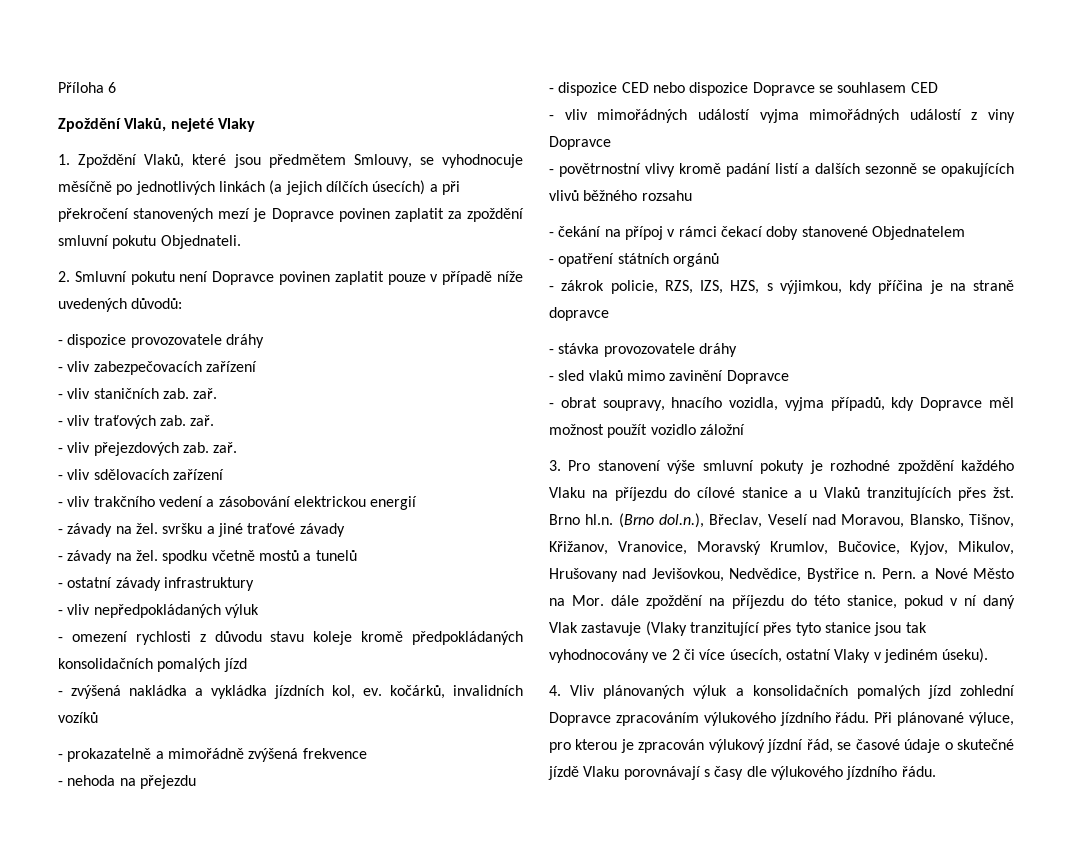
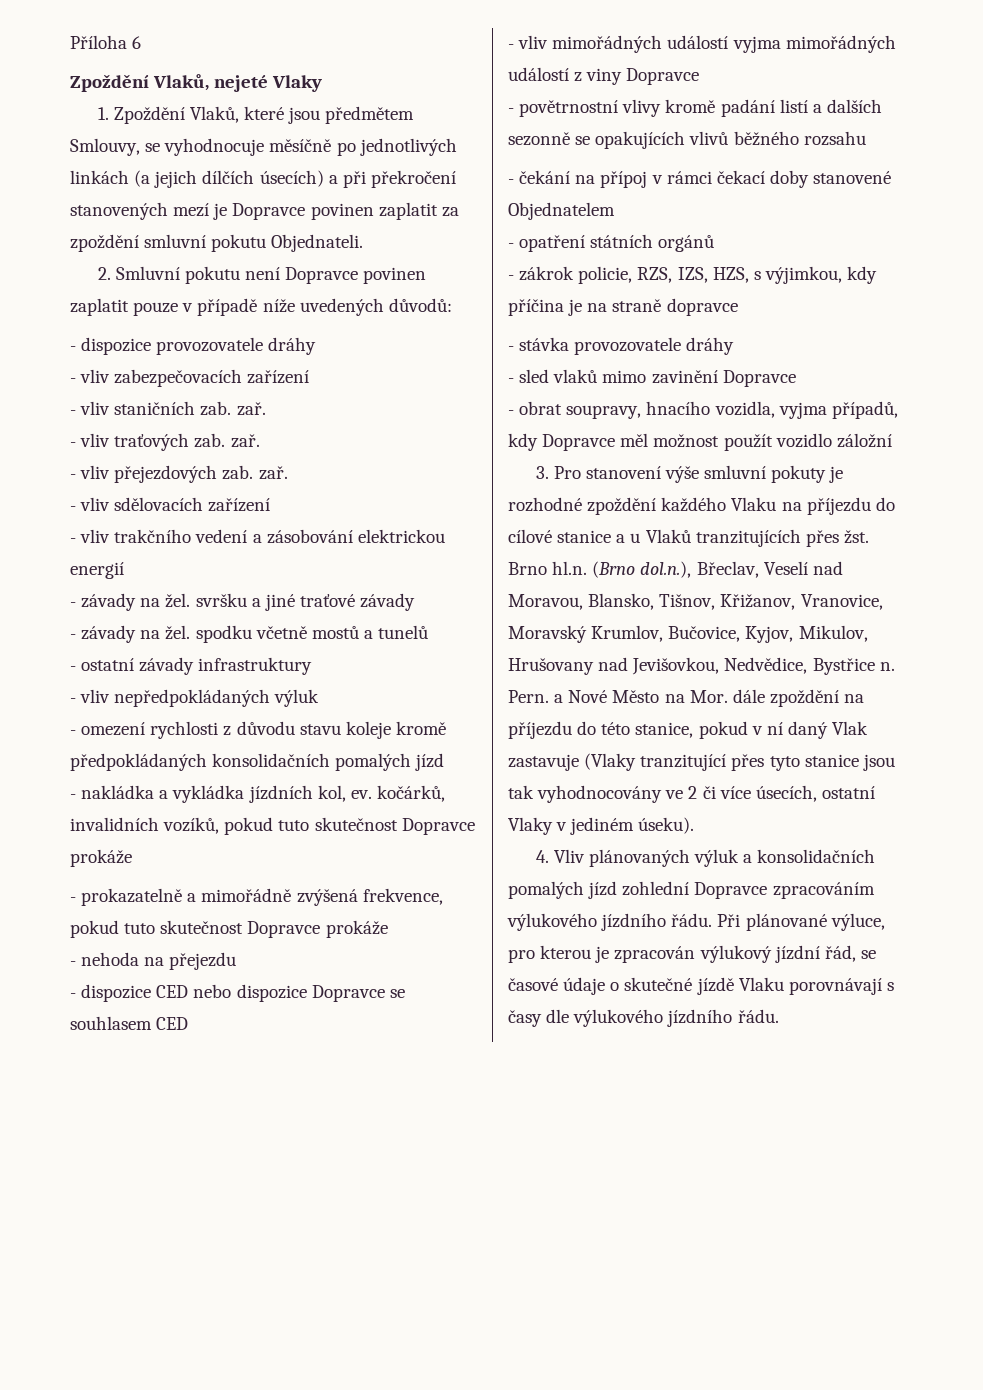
- - zvýšená nakládka a vykládka jízdních kol, ev. kočárků, invalidních vozíků
+ - nakládka a vykládka jízdních kol, ev. kočárků, invalidních vozíků, pokud tuto skutečnost Dopravce prokáže
- - prokazatelně a mimořádně zvýšená frekvence
+ - prokazatelně a mimořádně zvýšená frekvence, pokud tuto skutečnost Dopravce prokáže

